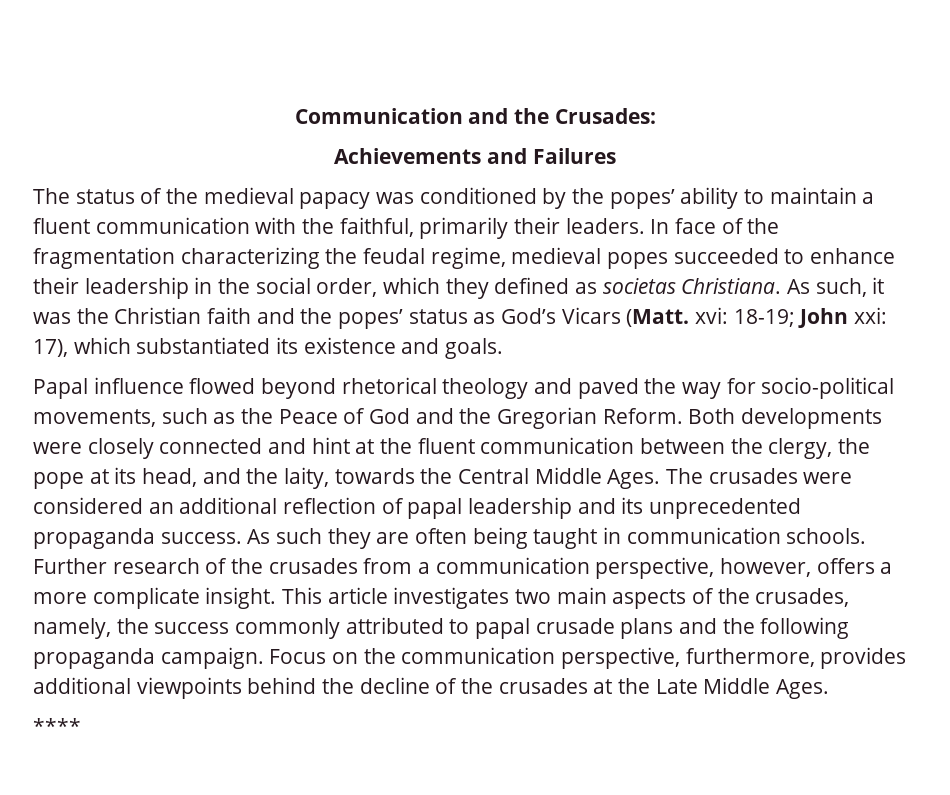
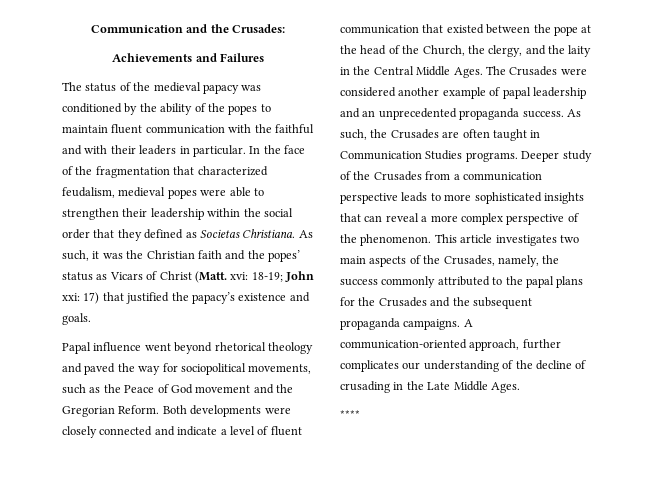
- The status of the medieval papacy was conditioned by the popes’ ability to maintain a fluent communication with the faithful, primarily their leaders. In face of the fragmentation characterizing the feudal regime, medieval popes succeeded to enhance their leadership in the social order, which they defined as societas Christiana.
+ The status of the medieval papacy was conditioned by the ability of the popes to maintain fluent communication with the faithful and with their leaders in particular. In the face of the fragmentation that characterized feudalism, medieval popes were able to strengthen their leadership within the social order that they defined as Societas Christiana.
- As such, it was the Christian faith and the popes’ status as God’s Vicars (Matt. xvi: 18-19; John xxi: 17), which substantiated its existence and goals.
+ As such, it was the Christian faith and the popes’ status as Vicars of Christ (Matt. xvi: 18-19; John xxi: 17) that justified the papacy’s existence and goals.
- Papal influence flowed beyond rhetorical theology and paved the way for socio-political movements, such as the Peace of God and the Gregorian Reform.
+ Papal influence went beyond rhetorical theology and paved the way for sociopolitical movements, such as the Peace of God movement and the Gregorian Reform.
- Both developments were closely connected and hint at the fluent communication between the clergy, the pope at its head, and the laity, towards the Central Middle Ages.
+ Both developments were closely connected and indicate a level of fluent communication that existed between the pope at the head of the Church, the clergy, and the laity in the Central Middle Ages.
- The crusades were considered an additional reflection of papal leadership and its unprecedented propaganda success.
+ The Crusades were considered another example of papal leadership and an unprecedented propaganda success.
- As such they are often being taught in communication schools. Further research of the crusades from a communication perspective, however, offers a more complicate insight.
+ As such, the Crusades are often taught in Communication Studies programs. Deeper study of the Crusades from a communication perspective leads to more sophisticated insights that can reveal a more complex perspective of the phenomenon.
- This article investigates two main aspects of the crusades, namely, the success commonly attributed to papal crusade plans and the following propaganda campaign. Focus on the communication perspective, furthermore, provides additional viewpoints behind the decline of the crusades at the Late Middle Ages.
+ This article investigates two main aspects of the Crusades, namely, the success commonly attributed to the papal plans for the Crusades and the subsequent propaganda campaigns. A communication-oriented approach, further complicates our understanding of the decline of crusading in the Late Middle Ages.

